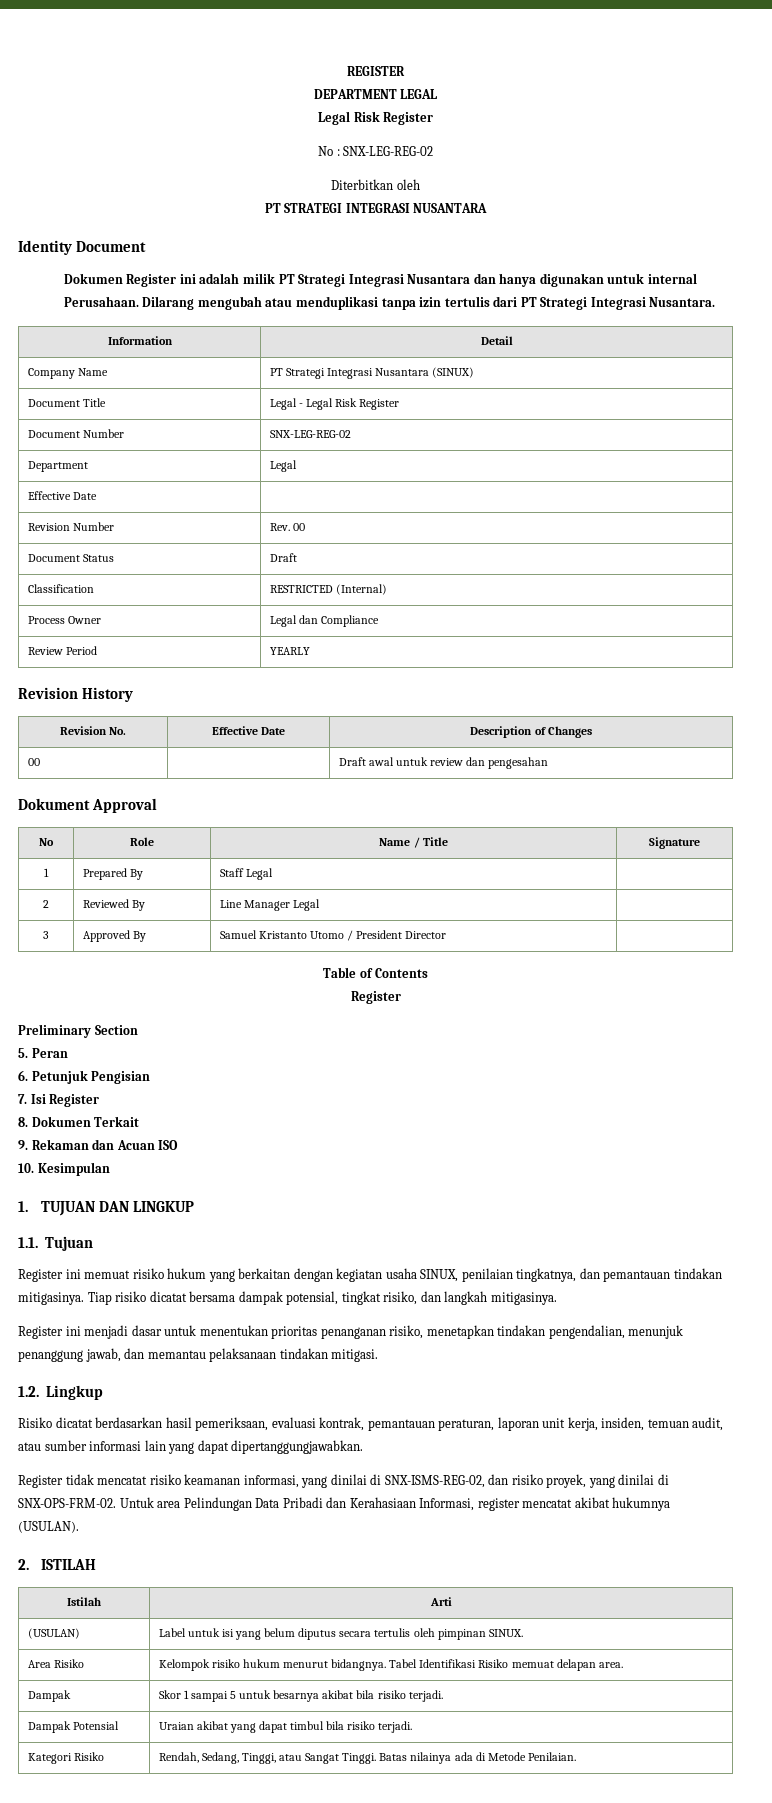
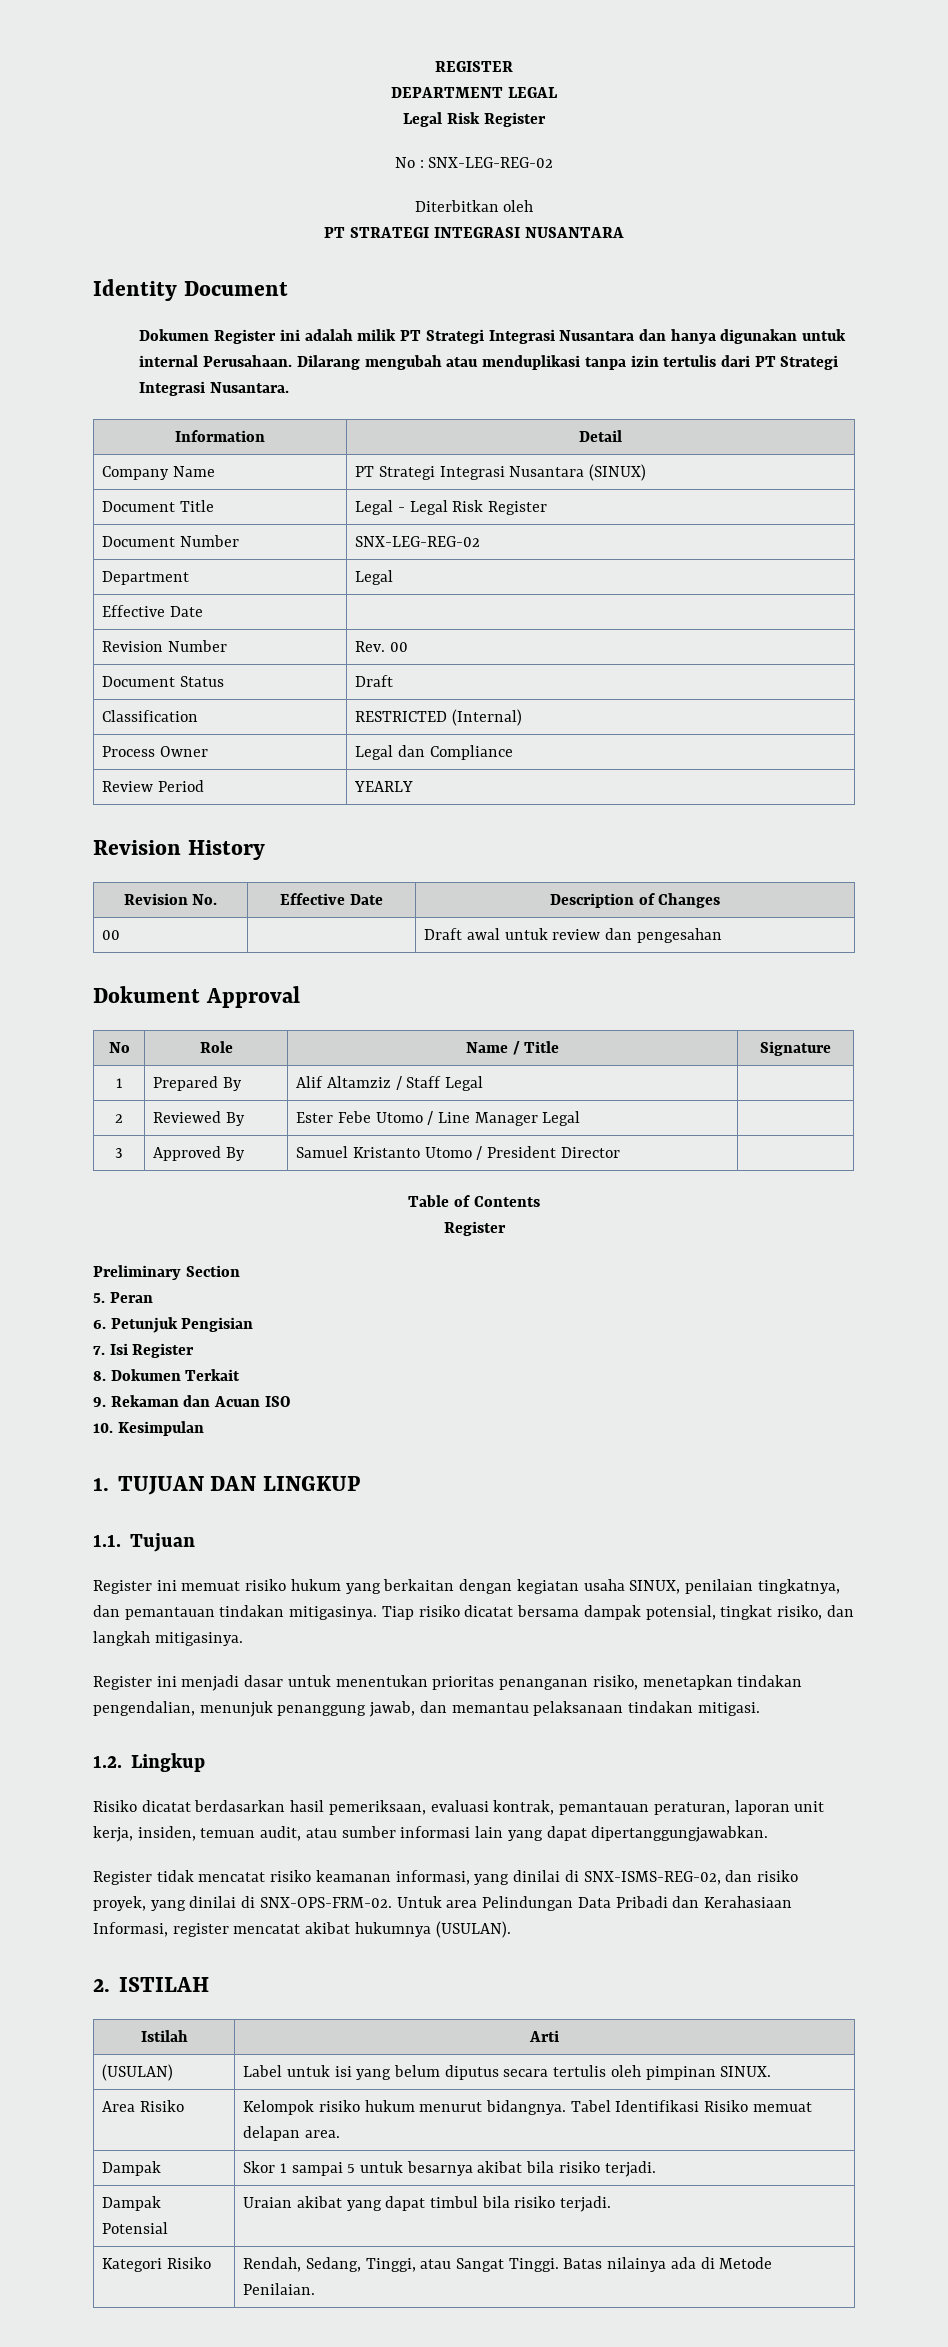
- 1 | Prepared By | Staff Legal |
+ 1 | Prepared By | Alif Altamziz / Staff Legal |
- 2 | Reviewed By | Line Manager Legal |
+ 2 | Reviewed By | Ester Febe Utomo / Line Manager Legal |

